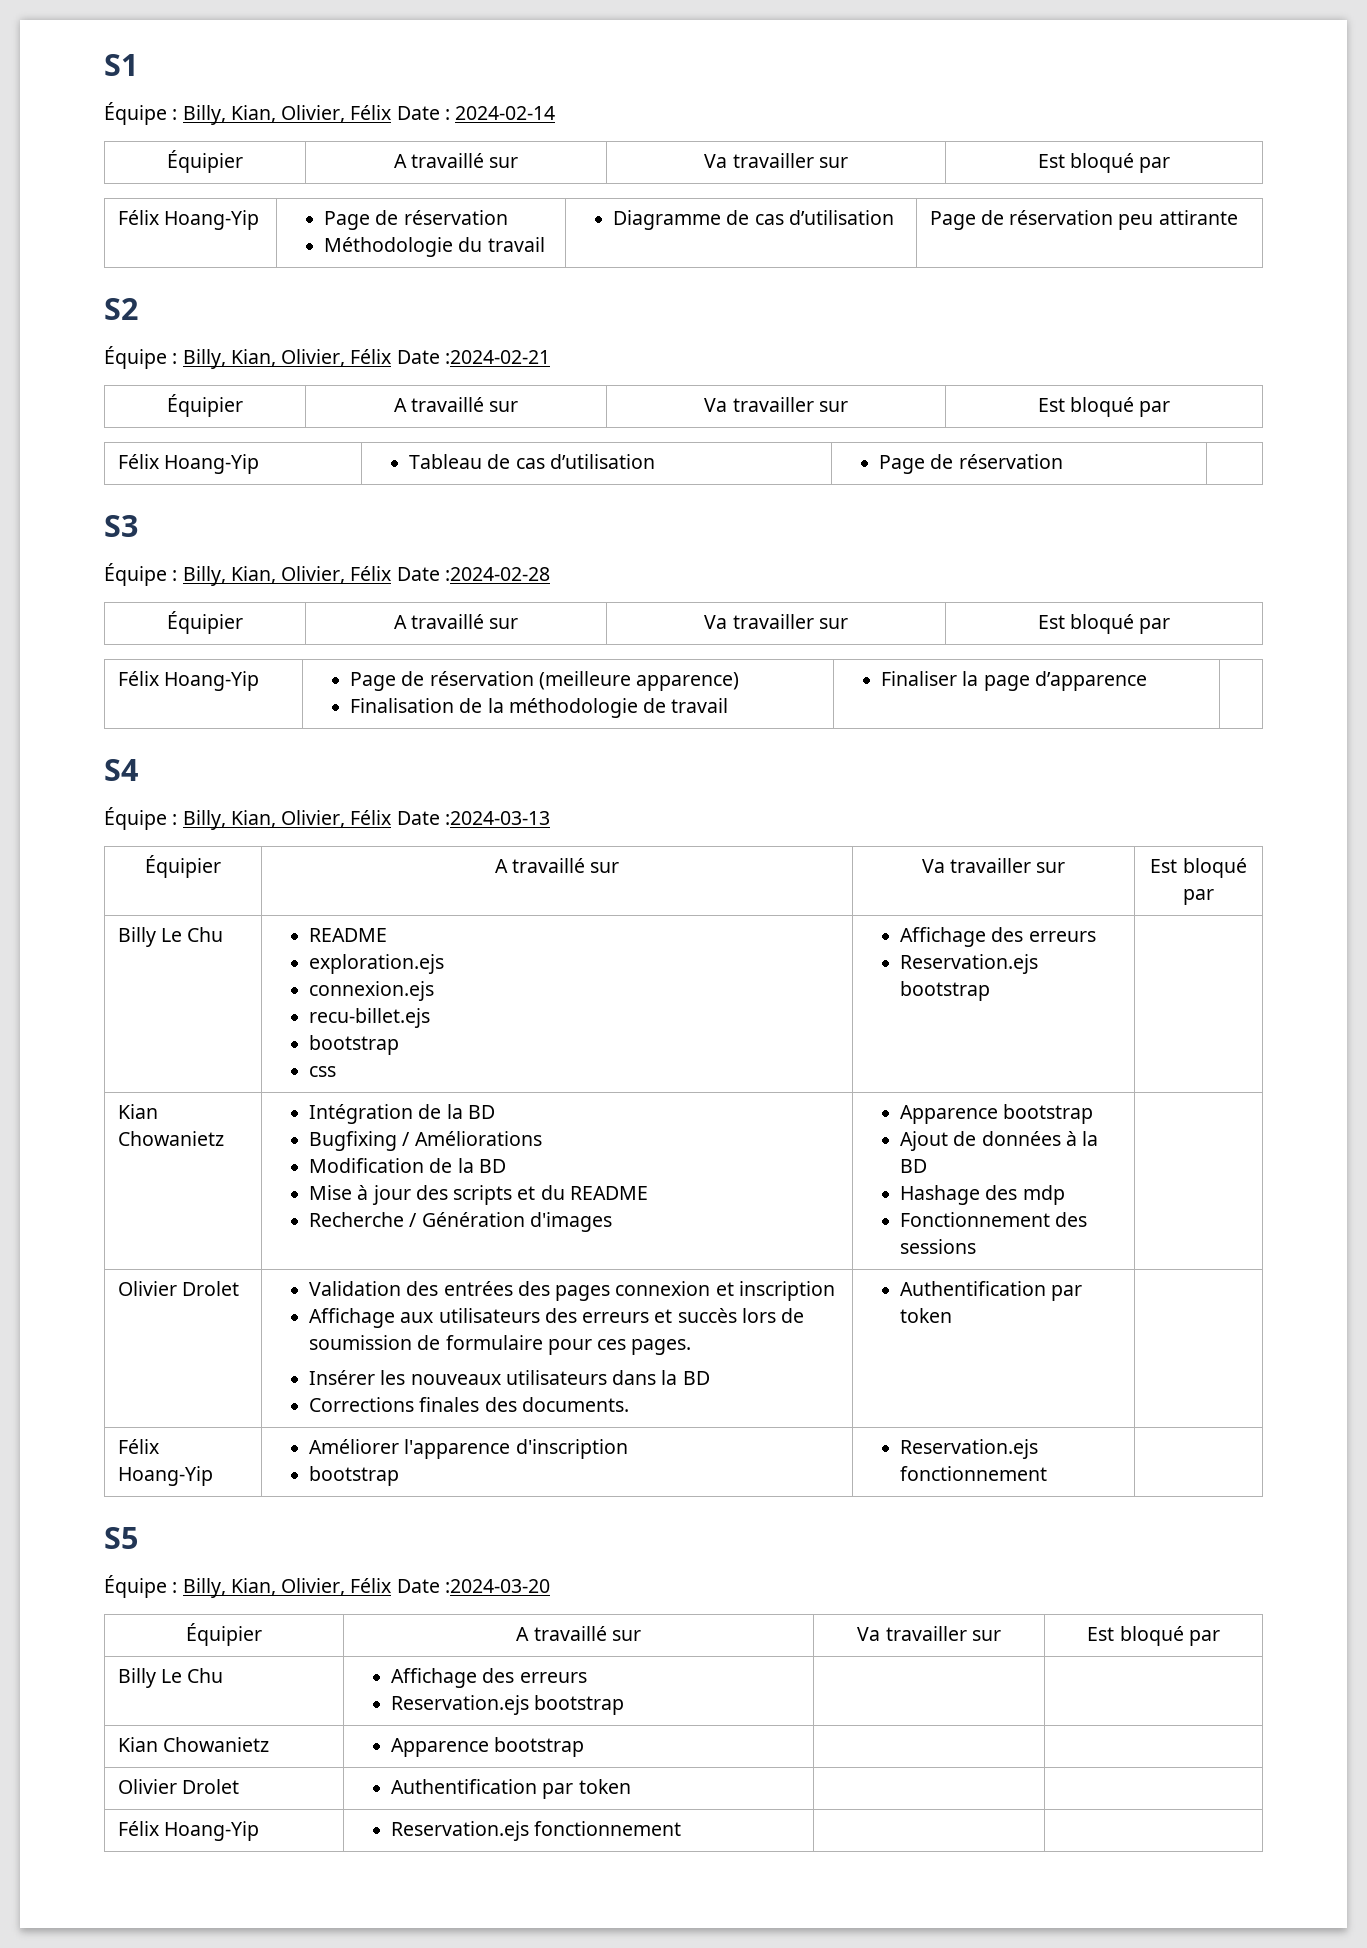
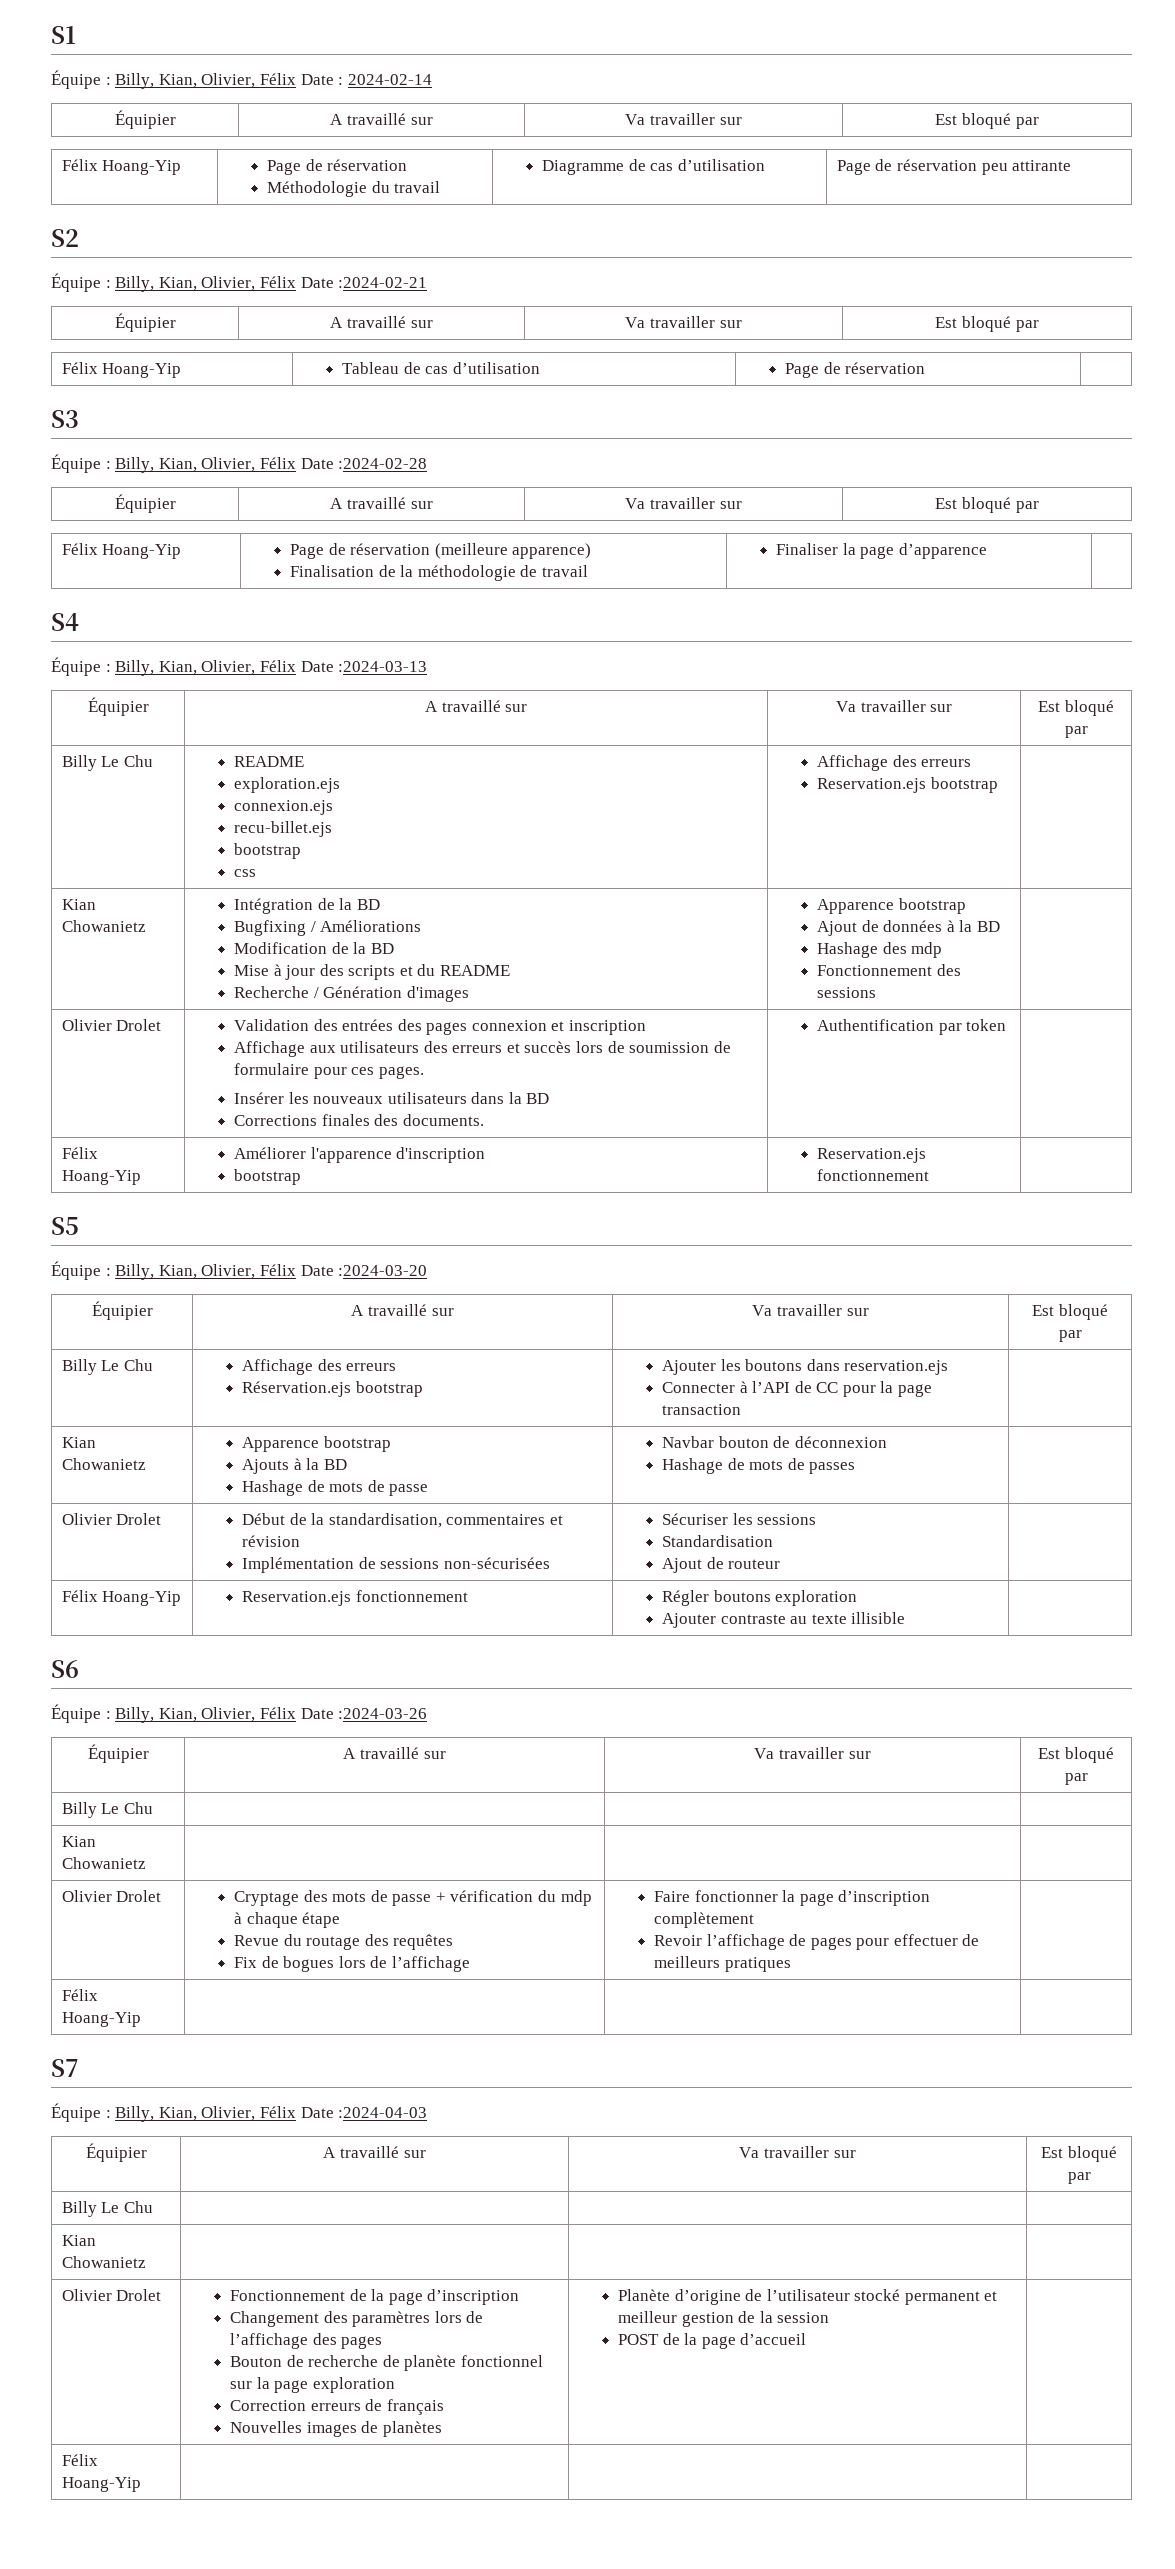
  Billy Le Chu | Affichage des erreurs
- Reservation.ejs bootstrap | |
- Kian Chowanietz | Apparence bootstrap | |
- Olivier Drolet | Authentification par token | |
- Félix Hoang-Yip | Reservation.ejs fonctionnement | |
+ Réservation.ejs bootstrap | Ajouter les boutons dans reservation.ejs
+ Connecter à l’API de CC pour la page transaction |
+ Kian Chowanietz | Apparence bootstrap
+ Ajouts à la BD
+ Hashage de mots de passe | Navbar bouton de déconnexion
+ Hashage de mots de passes |
+ Olivier Drolet | Début de la standardisation, commentaires et révision
+ Implémentation de sessions non-sécurisées | Sécuriser les sessions
+ Standardisation
+ Ajout de routeur |
+ Félix Hoang-Yip | Reservation.ejs fonctionnement | Régler boutons exploration
+ Ajouter contraste au texte illisible |
+ S6
+ Équipe : Billy, Kian, Olivier, Félix Date :2024-03-26
+ Équipier | A travaillé sur | Va travailler sur | Est bloqué par
+ Billy Le Chu | | |
+ Kian Chowanietz | | |
+ Olivier Drolet | Cryptage des mots de passe + vérification du mdp à chaque étape
+ Revue du routage des requêtes
+ Fix de bogues lors de l’affichage | Faire fonctionner la page d’inscription complètement
+ Revoir l’affichage de pages pour effectuer de meilleurs pratiques |
+ Félix Hoang-Yip | | |
+ S7
+ Équipe : Billy, Kian, Olivier, Félix Date :2024-04-03
+ Équipier | A travaillé sur | Va travailler sur | Est bloqué par
+ Billy Le Chu | | |
+ Kian Chowanietz | | |
+ Olivier Drolet | Fonctionnement de la page d’inscription
+ Changement des paramètres lors de l’affichage des pages
+ Bouton de recherche de planète fonctionnel sur la page exploration
+ Correction erreurs de français
+ Nouvelles images de planètes | Planète d’origine de l’utilisateur stocké permanent et meilleur gestion de la session
+ POST de la page d’accueil |
+ Félix Hoang-Yip | | |

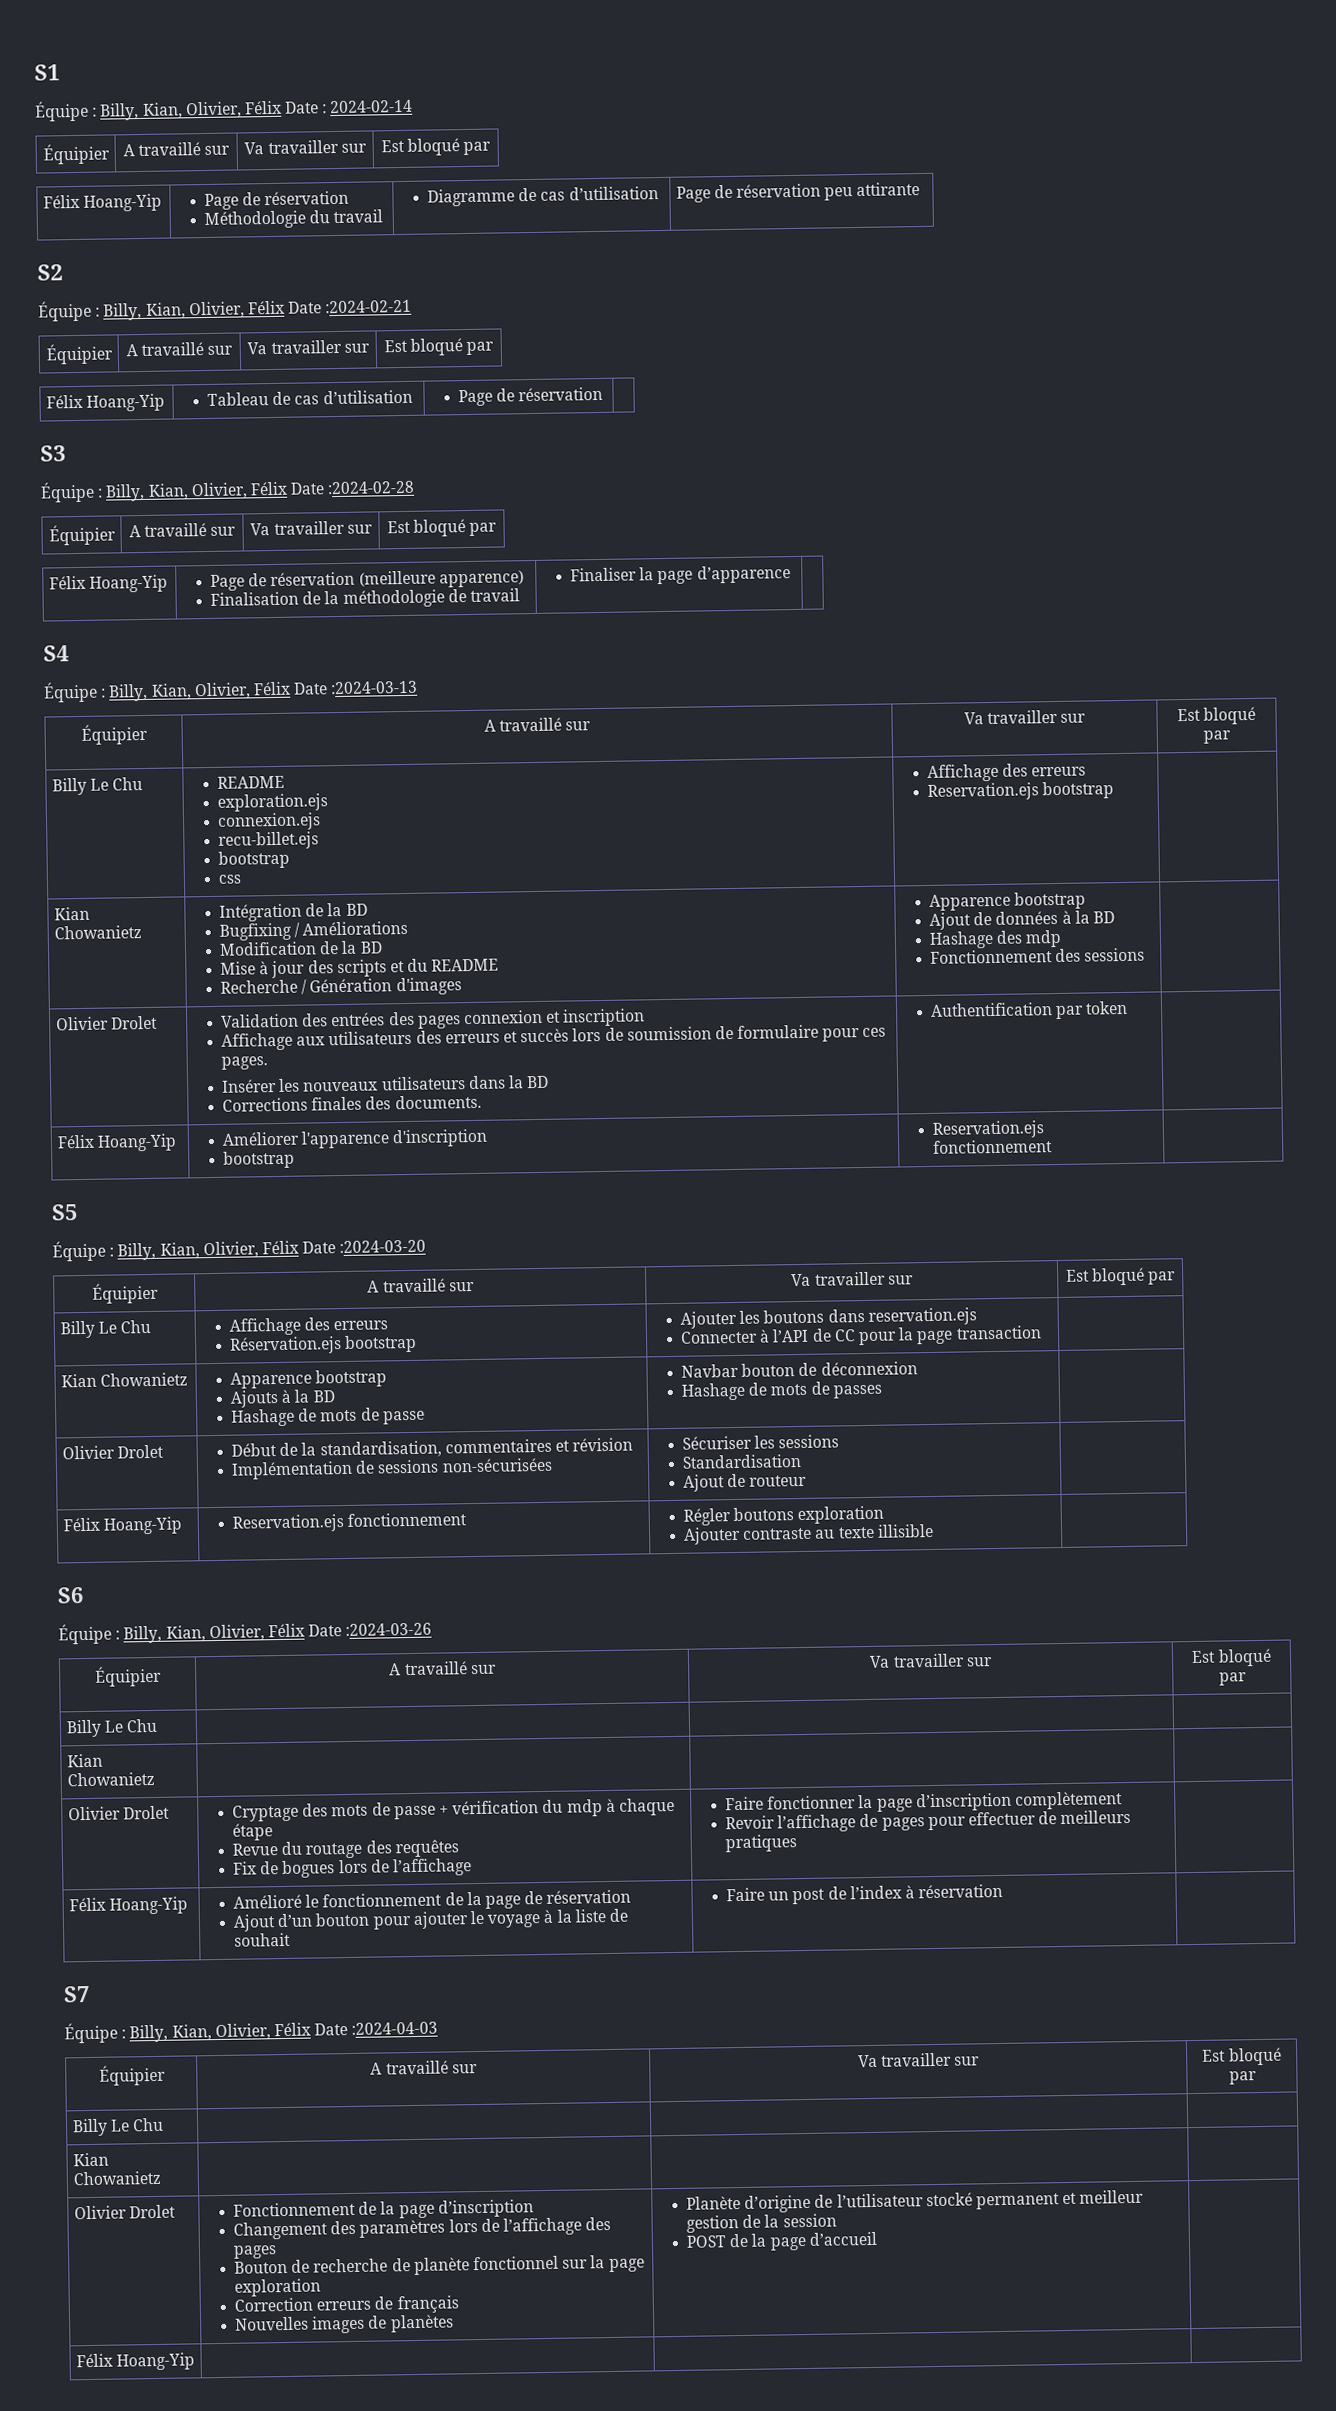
  Olivier Drolet | Cryptage des mots de passe + vérification du mdp à chaque étape
  Revue du routage des requêtes
  Fix de bogues lors de l’affichage | Faire fonctionner la page d’inscription complètement
  Revoir l’affichage de pages pour effectuer de meilleurs pratiques |
- Félix Hoang-Yip | | |
+ Félix Hoang-Yip | Amélioré le fonctionnement de la page de réservation
+ Ajout d’un bouton pour ajouter le voyage à la liste de souhait | Faire un post de l’index à réservation |

